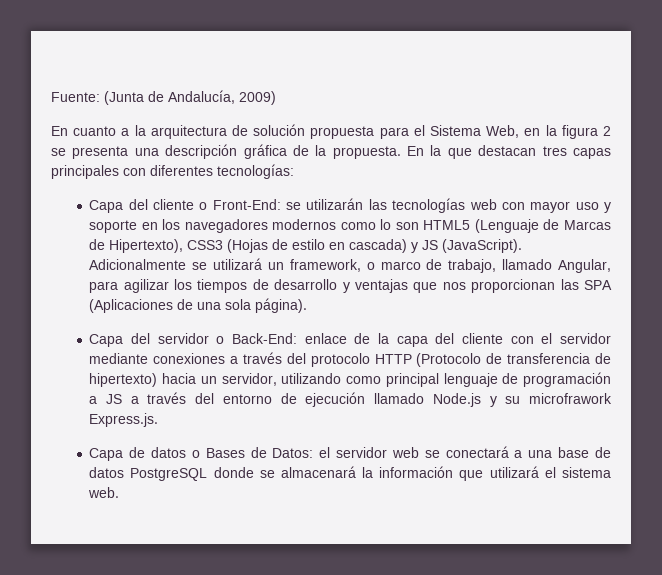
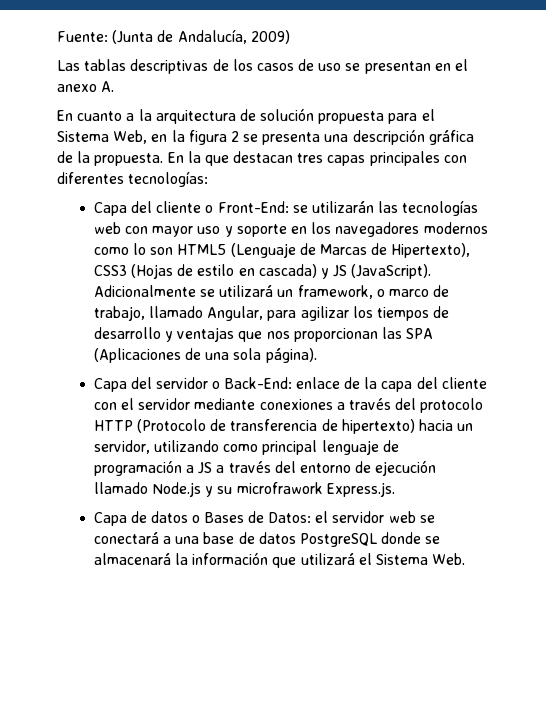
+ Las tablas descriptivas de los casos de uso se presentan en el anexo A.
- Capa de datos o Bases de Datos: el servidor web se conectará a una base de datos PostgreSQL donde se almacenará la información que utilizará el sistema web.
+ Capa de datos o Bases de Datos: el servidor web se conectará a una base de datos PostgreSQL donde se almacenará la información que utilizará el Sistema Web.

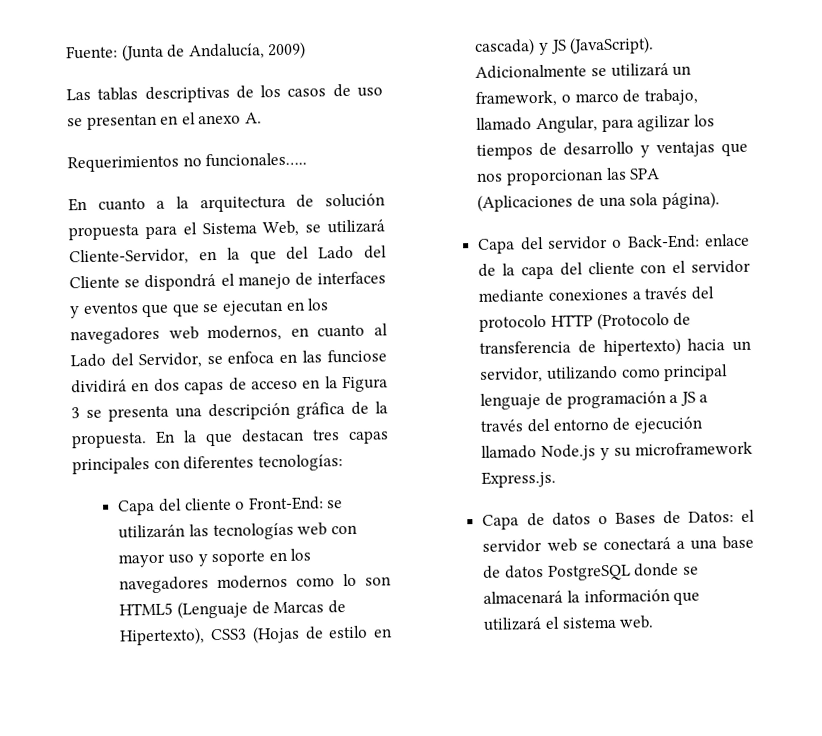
+ Requerimientos no funcionales…..
- En cuanto a la arquitectura de solución propuesta para el Sistema Web, en la figura 2 se presenta una descripción gráfica de la propuesta.
+ En cuanto a la arquitectura de solución propuesta para el Sistema Web, se utilizará Cliente-Servidor, en la que del Lado del Cliente se dispondrá el manejo de interfaces y eventos que que se ejecutan en los navegadores web modernos, en cuanto al Lado del Servidor, se enfoca en las funciose dividirá en dos capas de acceso en la Figura 3 se presenta una descripción gráfica de la propuesta.
- Capa del servidor o Back-End: enlace de la capa del cliente con el servidor mediante conexiones a través del protocolo HTTP (Protocolo de transferencia de hipertexto) hacia un servidor, utilizando como principal lenguaje de programación a JS a través del entorno de ejecución llamado Node.js y su microfrawork Express.js.
+ Capa del servidor o Back-End: enlace de la capa del cliente con el servidor mediante conexiones a través del protocolo HTTP (Protocolo de transferencia de hipertexto) hacia un servidor, utilizando como principal lenguaje de programación a JS a través del entorno de ejecución llamado Node.js y su microframework Express.js.
- Capa de datos o Bases de Datos: el servidor web se conectará a una base de datos PostgreSQL donde se almacenará la información que utilizará el Sistema Web.
+ Capa de datos o Bases de Datos: el servidor web se conectará a una base de datos PostgreSQL donde se almacenará la información que utilizará el sistema web.

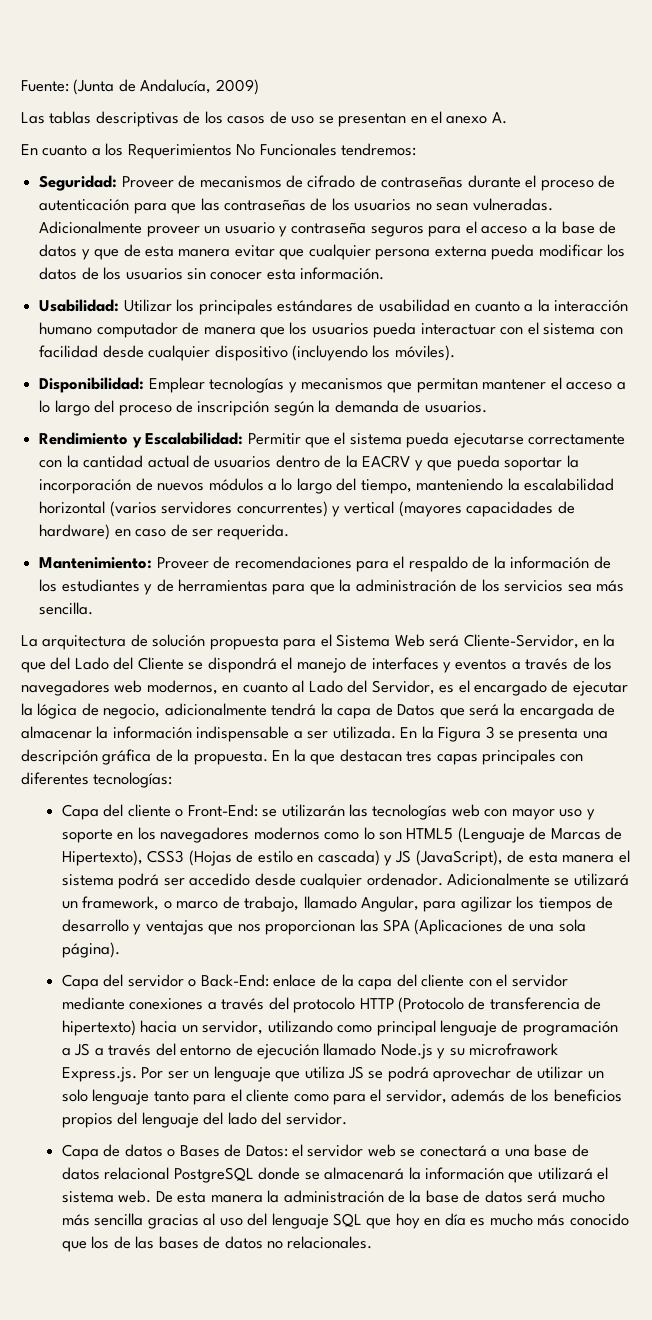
- Requerimientos no funcionales…..
- En cuanto a la arquitectura de solución propuesta para el Sistema Web, se utilizará Cliente-Servidor, en la que del Lado del Cliente se dispondrá el manejo de interfaces y eventos que que se ejecutan en los navegadores web modernos, en cuanto al Lado del Servidor, se enfoca en las funciose dividirá en dos capas de acceso en la Figura 3 se presenta una descripción gráfica de la propuesta.
+ En cuanto a los Requerimientos No Funcionales tendremos:
+ Seguridad: Proveer de mecanismos de cifrado de contraseñas durante el proceso de autenticación para que las contraseñas de los usuarios no sean vulneradas. Adicionalmente proveer un usuario y contraseña seguros para el acceso a la base de datos y que de esta manera evitar que cualquier persona externa pueda modificar los datos de los usuarios sin conocer esta información.
+ Usabilidad: Utilizar los principales estándares de usabilidad en cuanto a la interacción humano computador de manera que los usuarios pueda interactuar con el sistema con facilidad desde cualquier dispositivo (incluyendo los móviles).
+ Disponibilidad: Emplear tecnologías y mecanismos que permitan mantener el acceso a lo largo del proceso de inscripción según la demanda de usuarios.
+ Rendimiento y Escalabilidad: Permitir que el sistema pueda ejecutarse correctamente con la cantidad actual de usuarios dentro de la EACRV y que pueda soportar la incorporación de nuevos módulos a lo largo del tiempo, manteniendo la escalabilidad horizontal (varios servidores concurrentes) y vertical (mayores capacidades de hardware) en caso de ser requerida.
+ Mantenimiento: Proveer de recomendaciones para el respaldo de la información de los estudiantes y de herramientas para que la administración de los servicios sea más sencilla.
+ La arquitectura de solución propuesta para el Sistema Web será Cliente-Servidor, en la que del Lado del Cliente se dispondrá el manejo de interfaces y eventos a través de los navegadores web modernos, en cuanto al Lado del Servidor, es el encargado de ejecutar la lógica de negocio, adicionalmente tendrá la capa de Datos que será la encargada de almacenar la información indispensable a ser utilizada. En la Figura 3 se presenta una descripción gráfica de la propuesta.
- Capa del cliente o Front-End: se utilizarán las tecnologías web con mayor uso y soporte en los navegadores modernos como lo son HTML5 (Lenguaje de Marcas de Hipertexto), CSS3 (Hojas de estilo en cascada) y JS (JavaScript).
+ Capa del cliente o Front-End: se utilizarán las tecnologías web con mayor uso y soporte en los navegadores modernos como lo son HTML5 (Lenguaje de Marcas de Hipertexto), CSS3 (Hojas de estilo en cascada) y JS (JavaScript), de esta manera el sistema podrá ser accedido desde cualquier ordenador.
- Capa del servidor o Back-End: enlace de la capa del cliente con el servidor mediante conexiones a través del protocolo HTTP (Protocolo de transferencia de hipertexto) hacia un servidor, utilizando como principal lenguaje de programación a JS a través del entorno de ejecución llamado Node.js y su microframework Express.js.
+ Capa del servidor o Back-End: enlace de la capa del cliente con el servidor mediante conexiones a través del protocolo HTTP (Protocolo de transferencia de hipertexto) hacia un servidor, utilizando como principal lenguaje de programación a JS a través del entorno de ejecución llamado Node.js y su microfrawork Express.js. Por ser un lenguaje que utiliza JS se podrá aprovechar de utilizar un solo lenguaje tanto para el cliente como para el servidor, además de los beneficios propios del lenguaje del lado del servidor.
- Capa de datos o Bases de Datos: el servidor web se conectará a una base de datos PostgreSQL donde se almacenará la información que utilizará el sistema web.
+ Capa de datos o Bases de Datos: el servidor web se conectará a una base de datos relacional PostgreSQL donde se almacenará la información que utilizará el sistema web.
+ De esta manera la administración de la base de datos será mucho más sencilla gracias al uso del lenguaje SQL que hoy en día es mucho más conocido que los de las bases de datos no relacionales.

